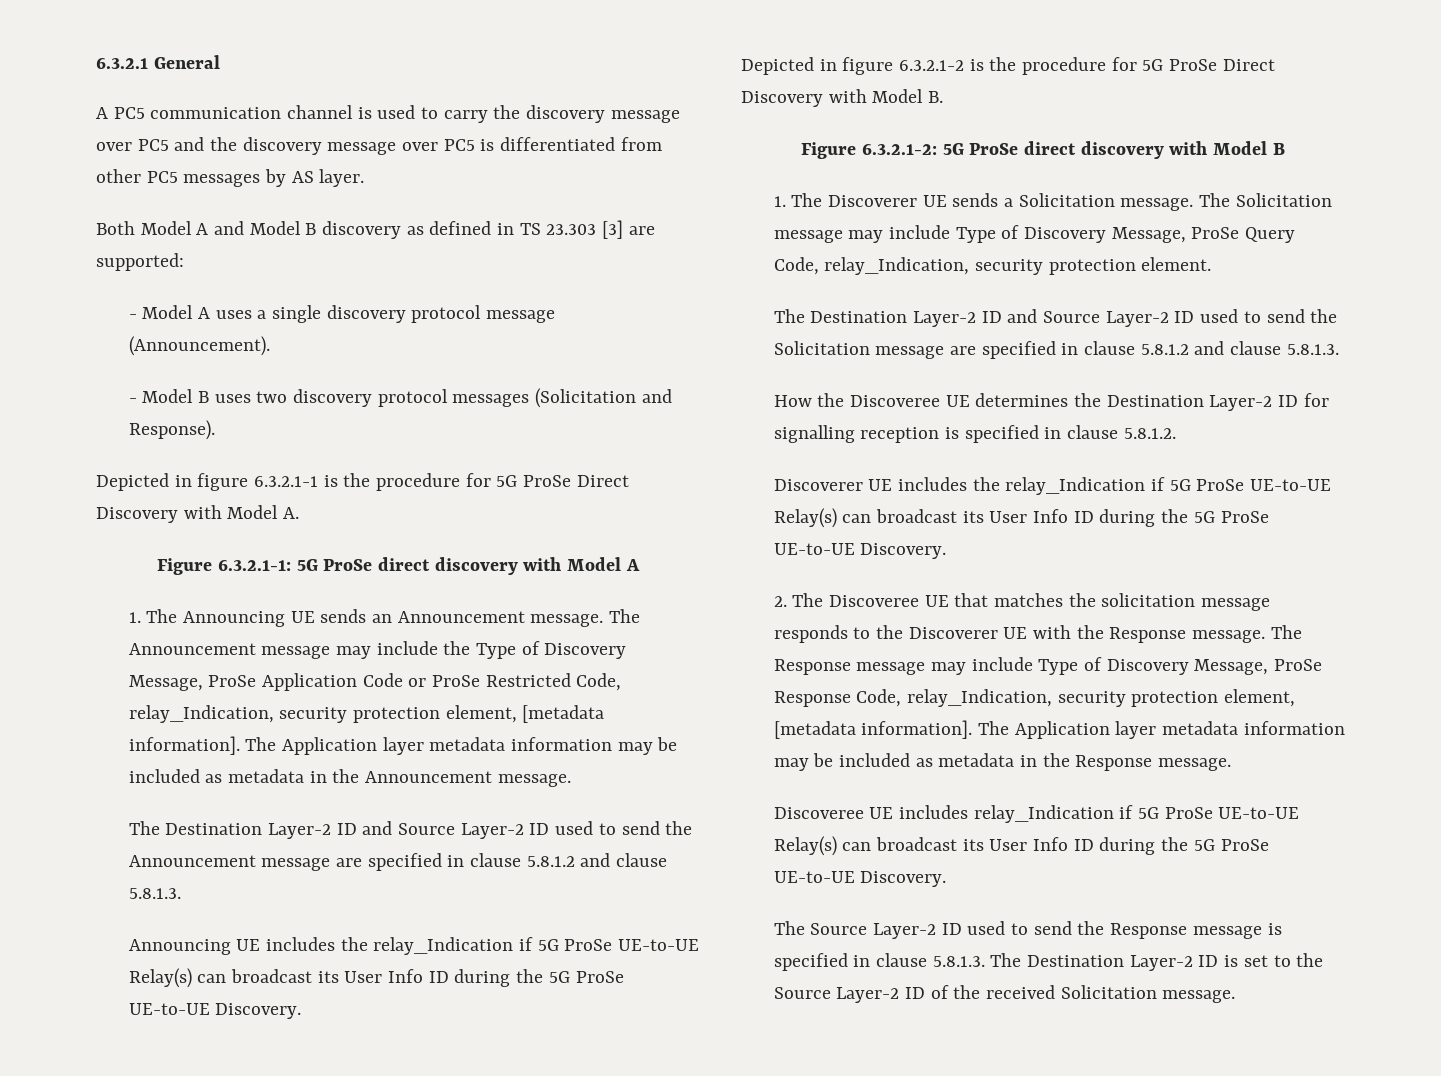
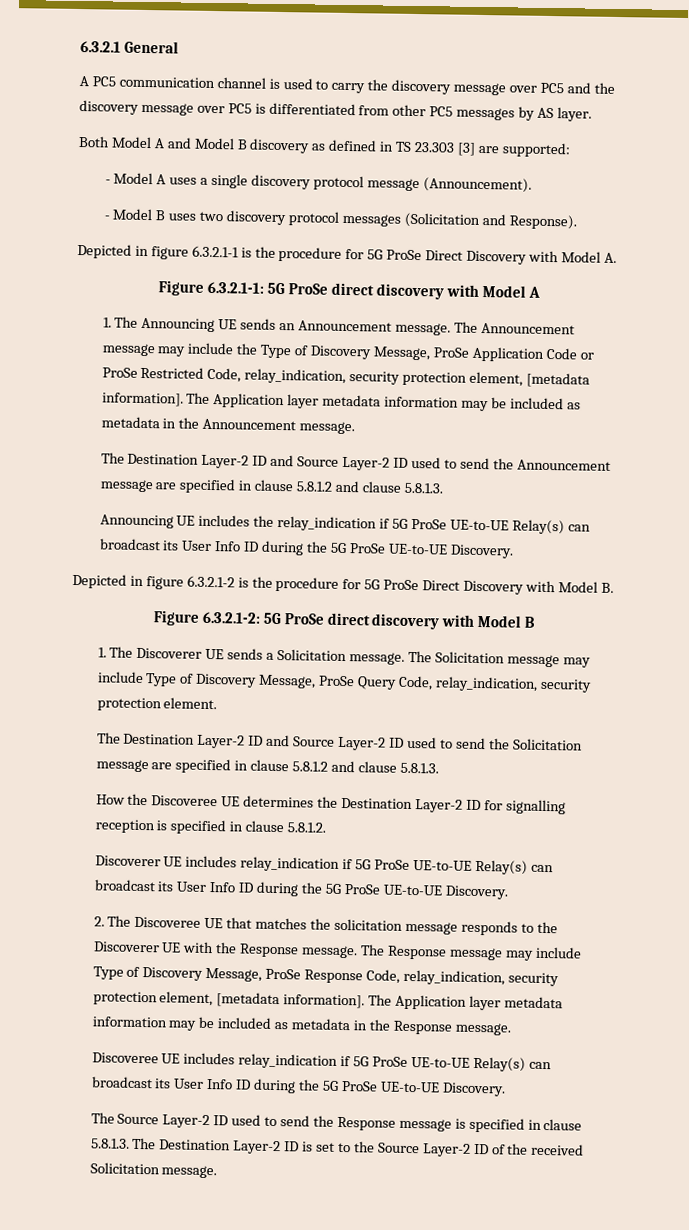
- The Announcement message may include the Type of Discovery Message, ProSe Application Code or ProSe Restricted Code, relay_Indication, security protection element, [metadata information].
+ The Announcement message may include the Type of Discovery Message, ProSe Application Code or ProSe Restricted Code, relay_indication, security protection element, [metadata information].
- Announcing UE includes the relay_Indication if 5G ProSe UE-to-UE Relay(s) can broadcast its User Info ID during the 5G ProSe UE-to-UE Discovery.
+ Announcing UE includes the relay_indication if 5G ProSe UE-to-UE Relay(s) can broadcast its User Info ID during the 5G ProSe UE-to-UE Discovery.
- The Solicitation message may include Type of Discovery Message, ProSe Query Code, relay_Indication, security protection element.
+ The Solicitation message may include Type of Discovery Message, ProSe Query Code, relay_indication, security protection element.
- Discoverer UE includes the relay_Indication if 5G ProSe UE-to-UE Relay(s) can broadcast its User Info ID during the 5G ProSe UE-to-UE Discovery.
+ Discoverer UE includes relay_indication if 5G ProSe UE-to-UE Relay(s) can broadcast its User Info ID during the 5G ProSe UE-to-UE Discovery.
- The Response message may include Type of Discovery Message, ProSe Response Code, relay_Indication, security protection element, [metadata information].
+ The Response message may include Type of Discovery Message, ProSe Response Code, relay_indication, security protection element, [metadata information].
- Discoveree UE includes relay_Indication if 5G ProSe UE-to-UE Relay(s) can broadcast its User Info ID during the 5G ProSe UE-to-UE Discovery.
+ Discoveree UE includes relay_indication if 5G ProSe UE-to-UE Relay(s) can broadcast its User Info ID during the 5G ProSe UE-to-UE Discovery.

